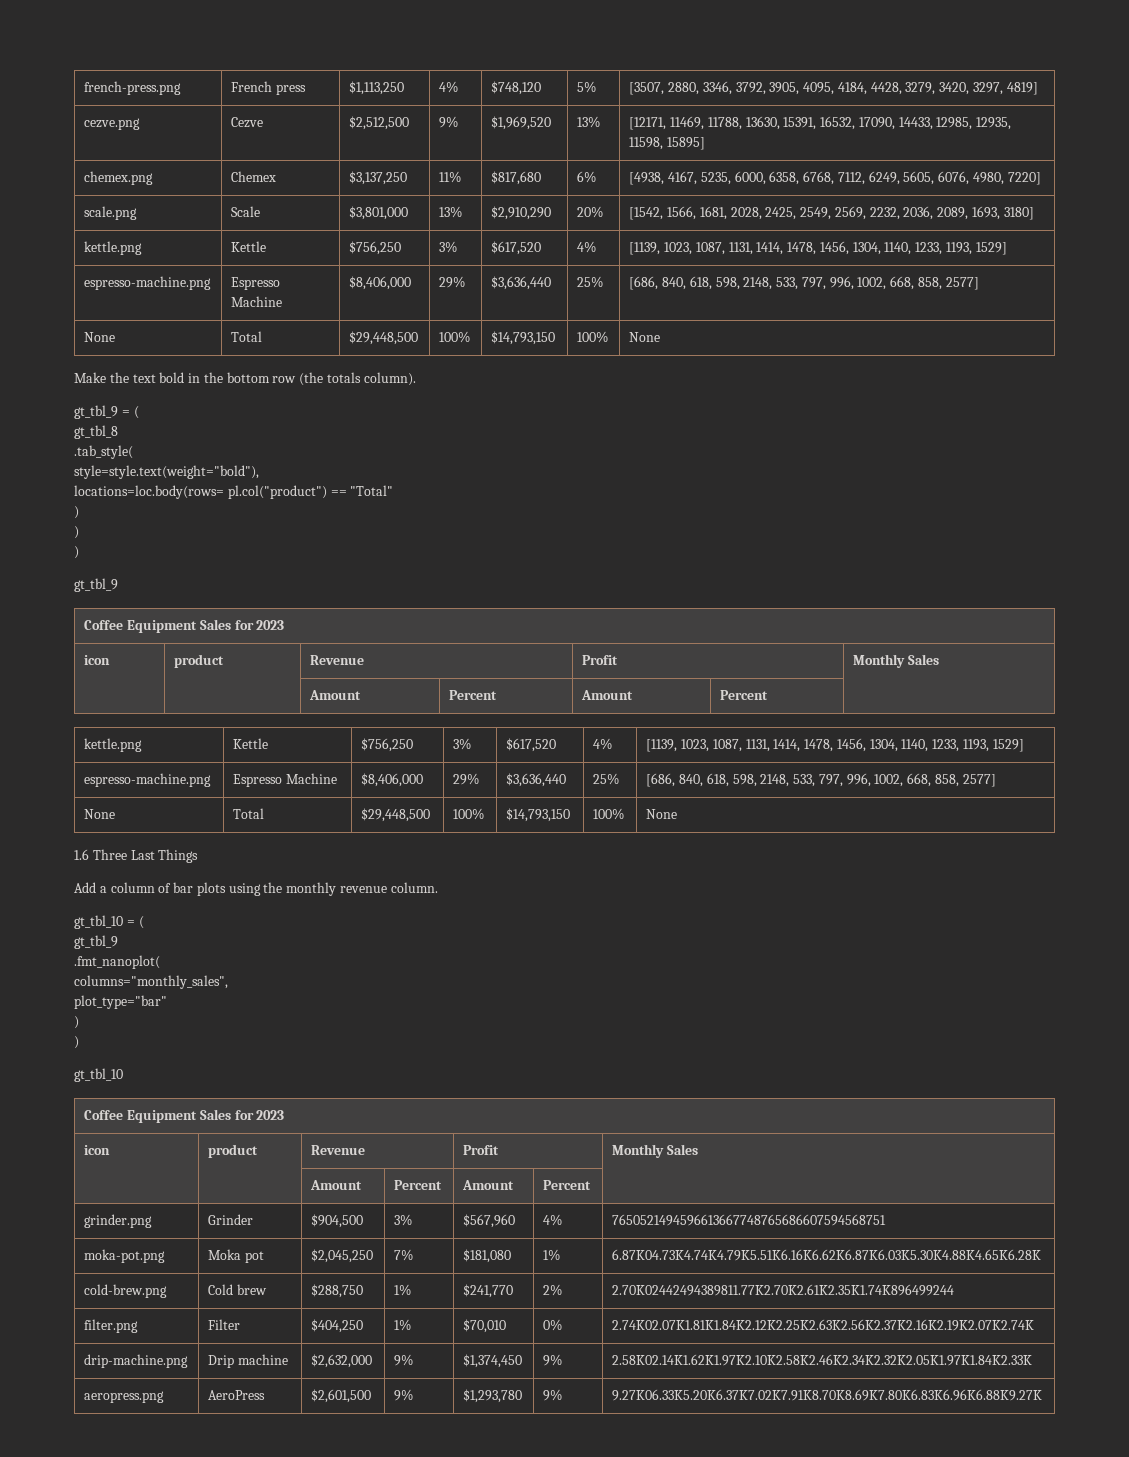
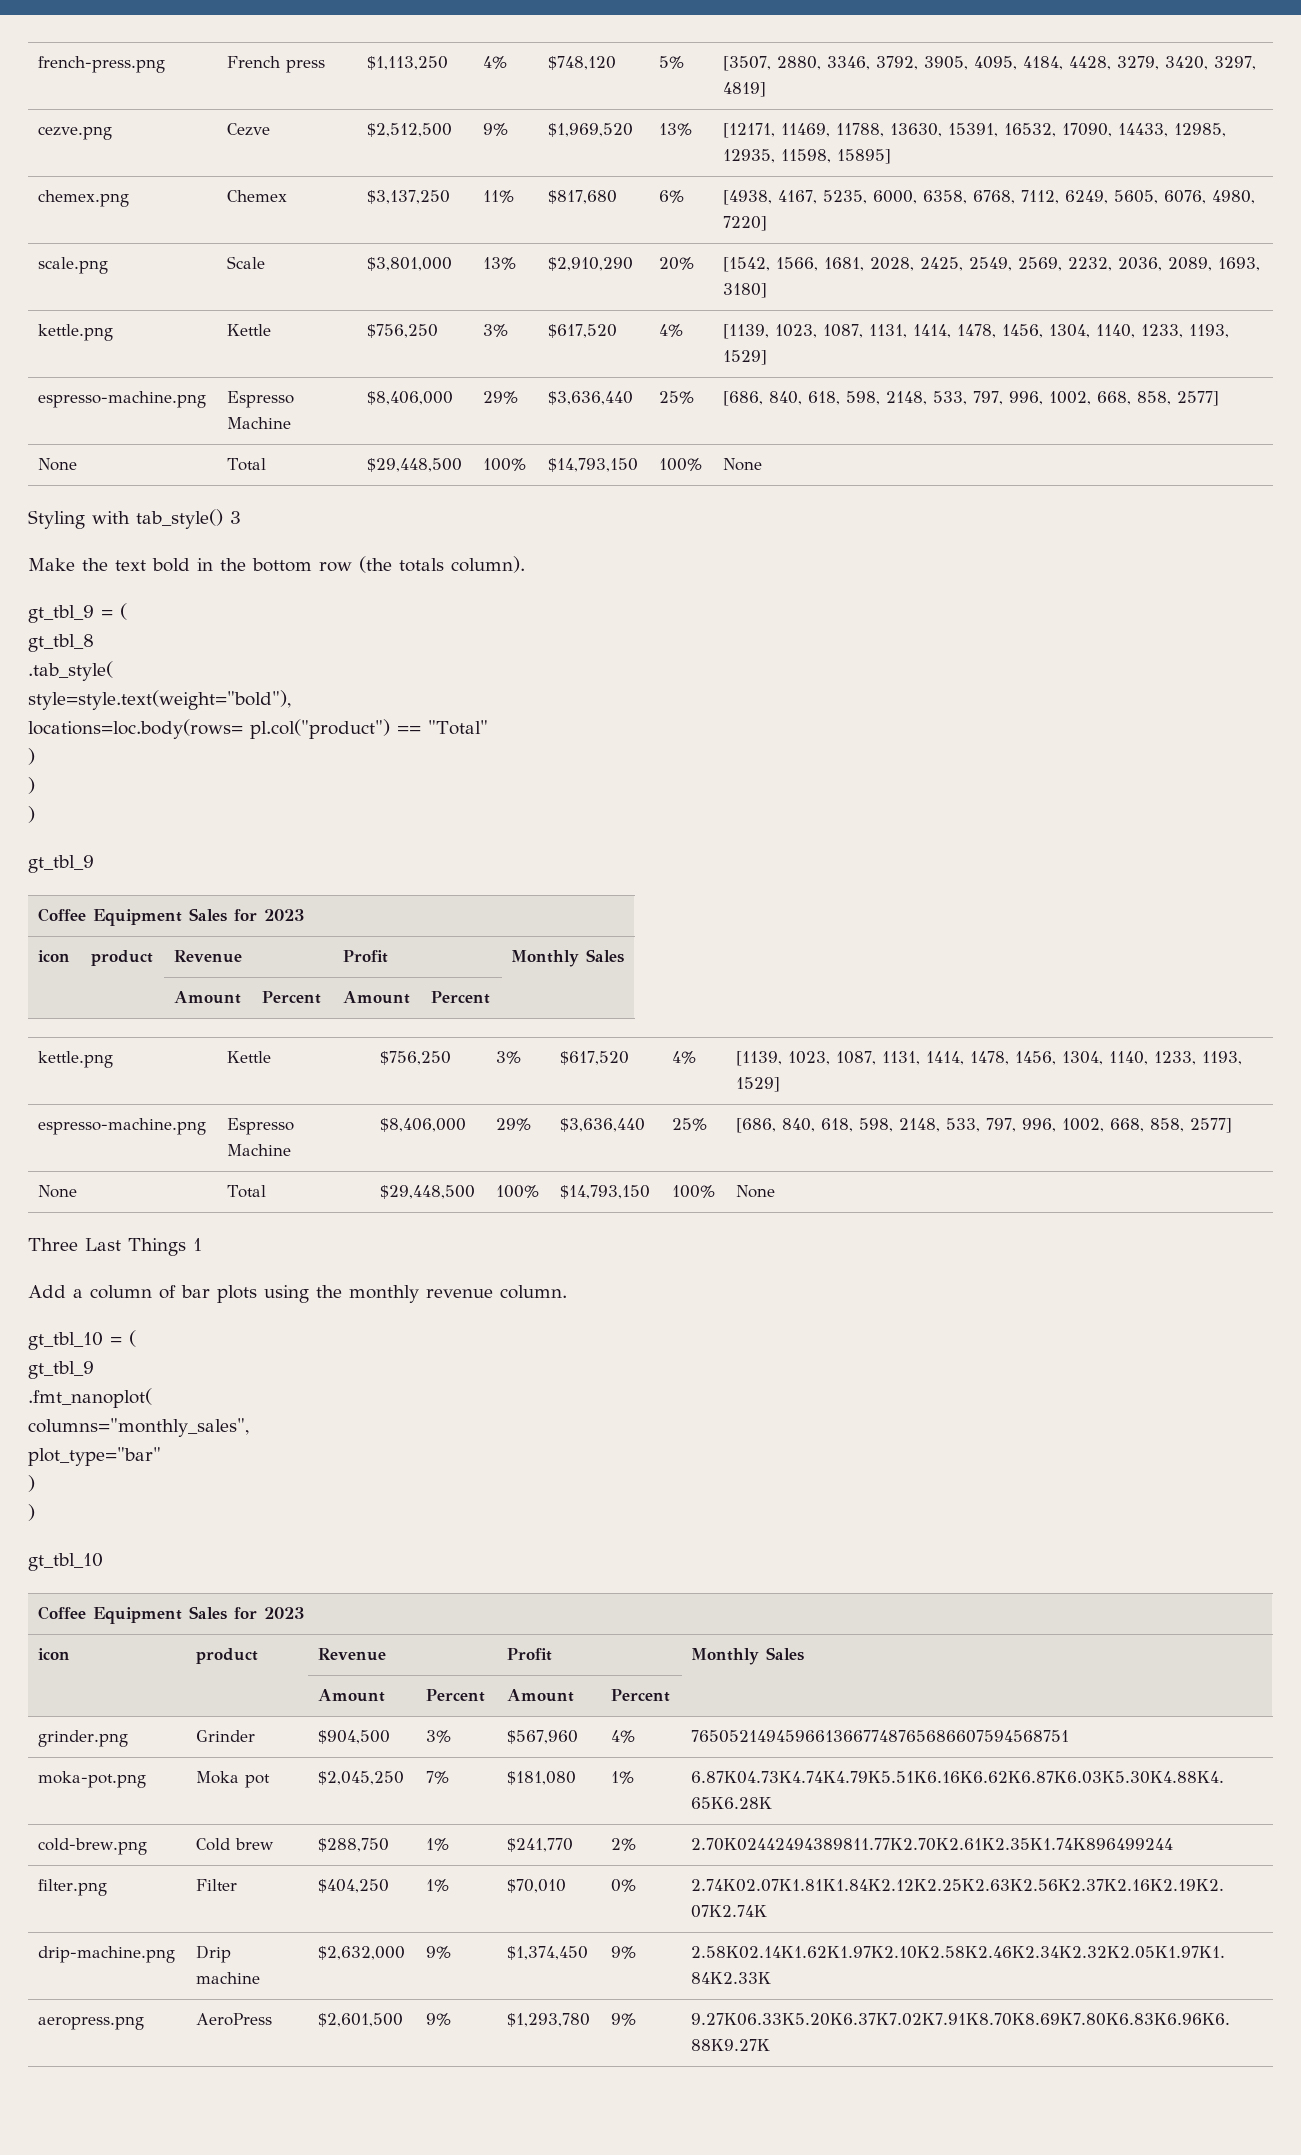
+ Styling with tab_style() 3
- 1.6 Three Last Things
+ Three Last Things 1

